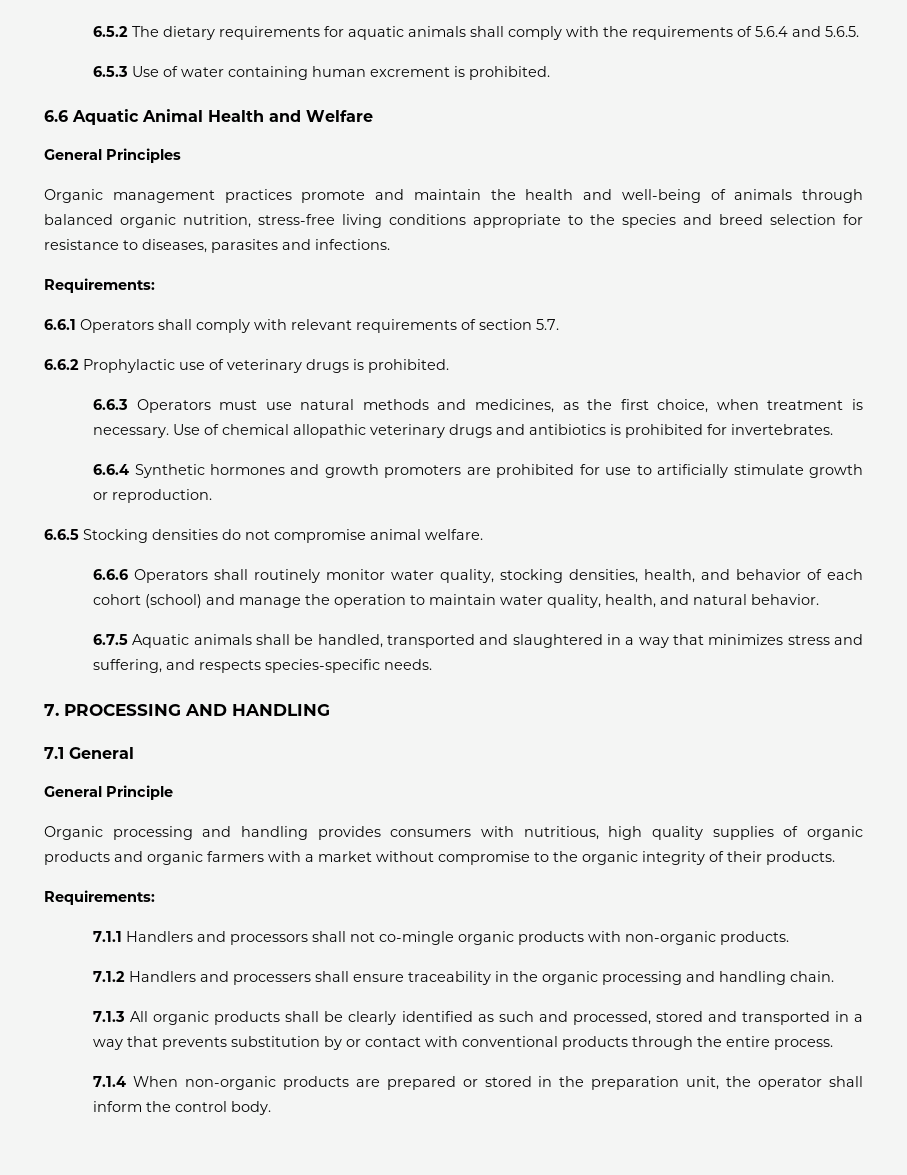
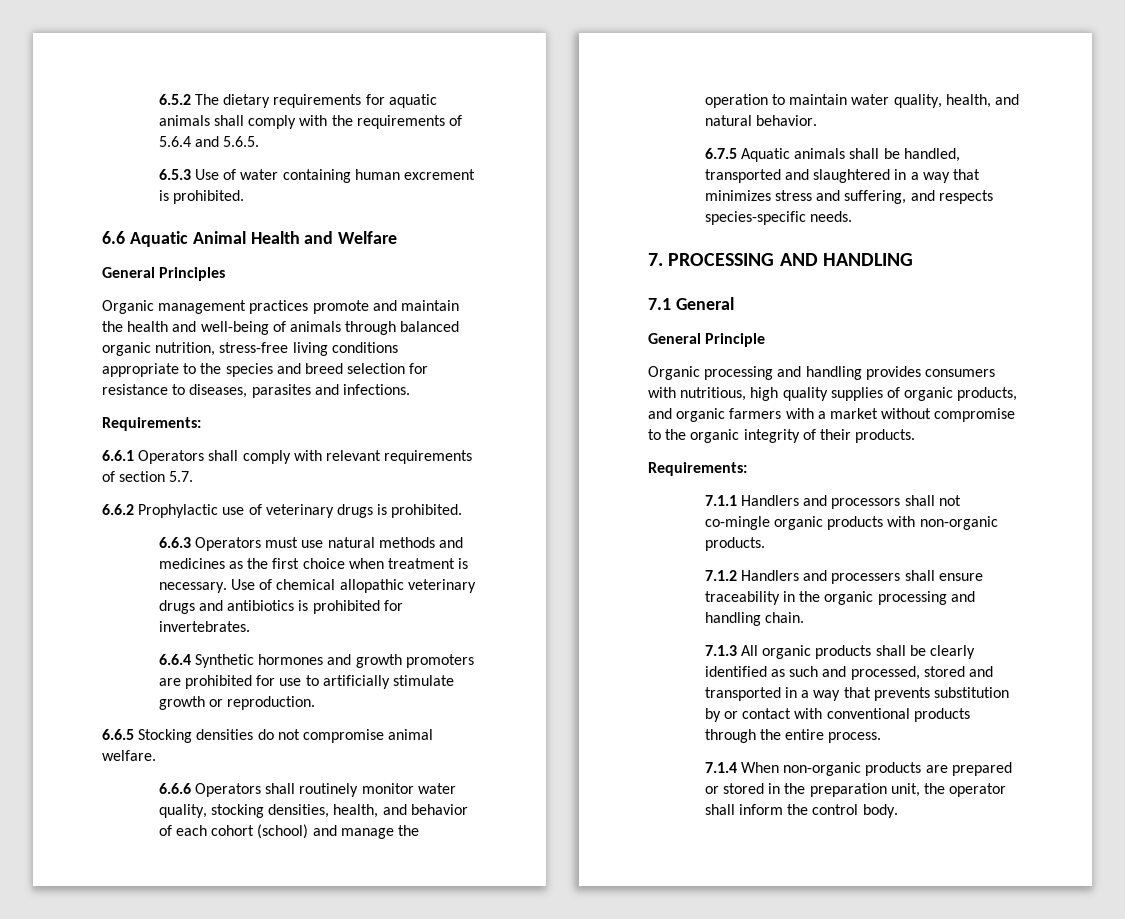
- 6.6.3 Operators must use natural methods and medicines, as the first choice, when treatment is necessary.
+ 6.6.3 Operators must use natural methods and medicines as the first choice when treatment is necessary.
- Organic processing and handling provides consumers with nutritious, high quality supplies of organic products and organic farmers with a market without compromise to the organic integrity of their products.
+ Organic processing and handling provides consumers with nutritious, high quality supplies of organic products, and organic farmers with a market without compromise to the organic integrity of their products.

